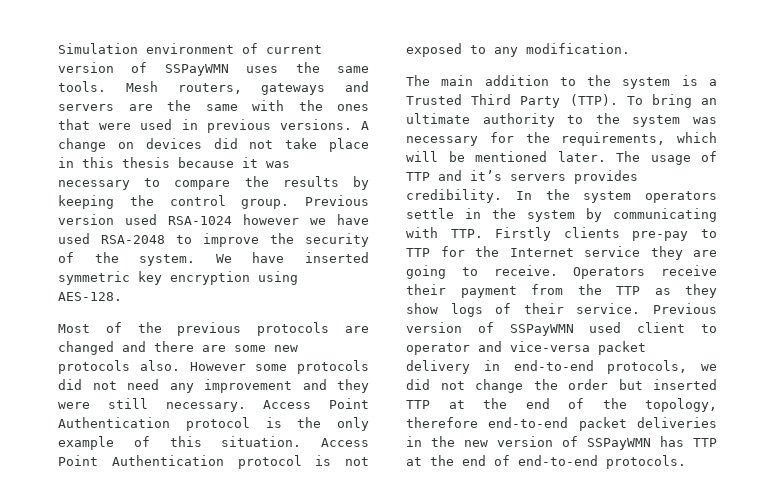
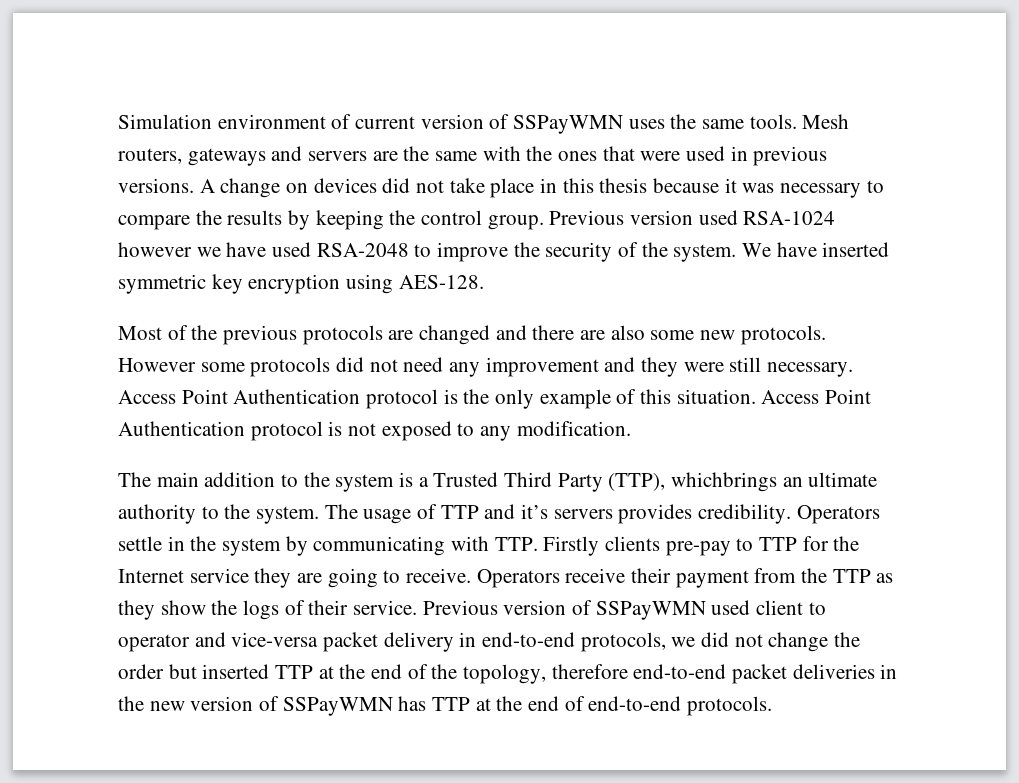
- Most of the previous protocols are changed and there are some new protocols also.
+ Most of the previous protocols are changed and there are also some new protocols.
- The main addition to the system is a Trusted Third Party (TTP). To bring an ultimate authority to the system was necessary for the requirements, which will be mentioned later.
+ The main addition to the system is a Trusted Third Party (TTP), whichbrings an ultimate authority to the system.
- In the system operators settle in the system by communicating with TTP. Firstly clients pre-pay to TTP for the Internet service they are going to receive.
+ Operators settle in the system by communicating with TTP. Firstly clients pre-pay to TTP for the Internet service they are going to receive.
- Operators receive their payment from the TTP as they show logs of their service.
+ Operators receive their payment from the TTP as they show the logs of their service.

